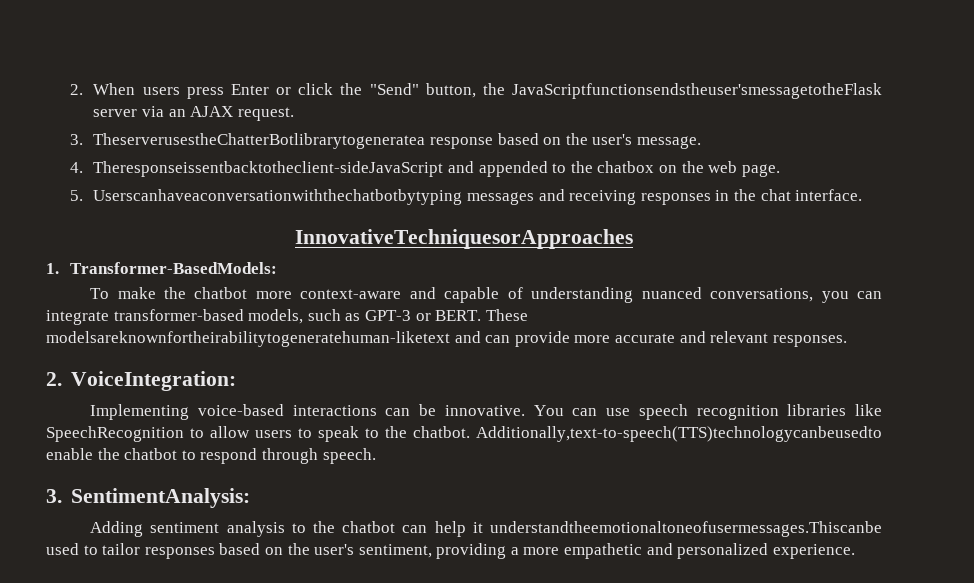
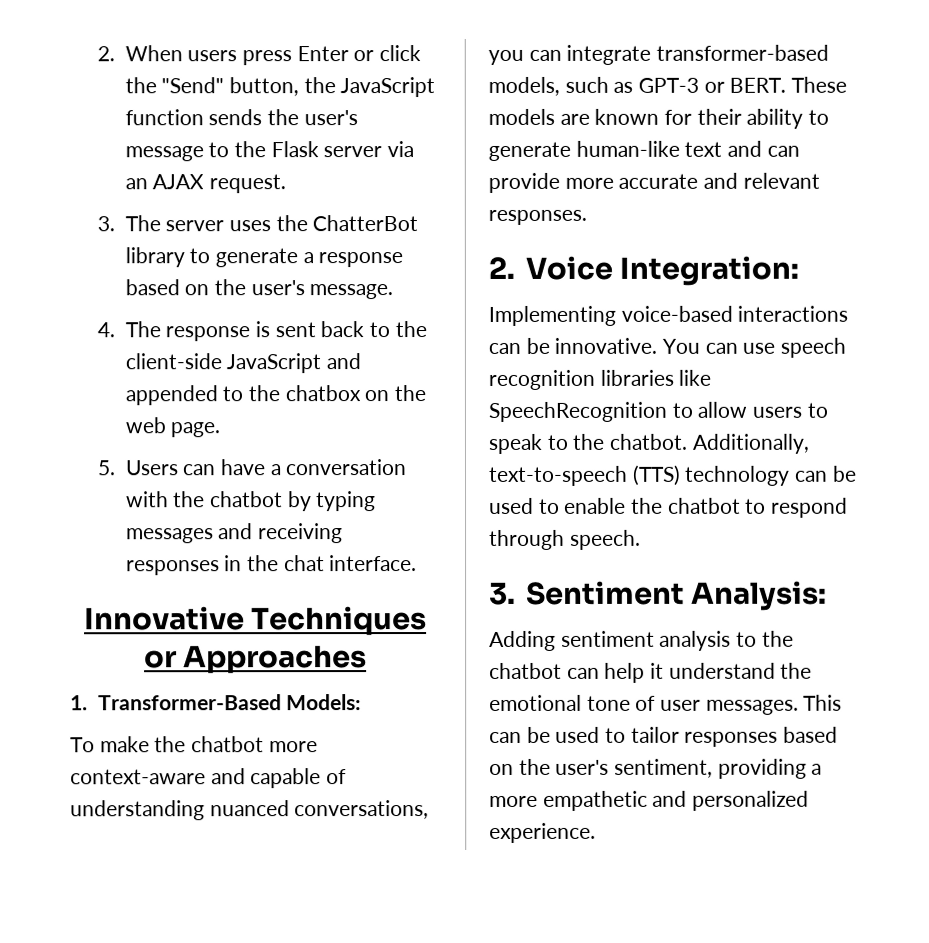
- 2. When users press Enter or click the "Send" button, the JavaScriptfunctionsendstheuser'smessagetotheFlask server via an AJAX request.
+ 2. When users press Enter or click the "Send" button, the JavaScript function sends the user's message to the Flask server via an AJAX request.
- 3. TheserverusestheChatterBotlibrarytogeneratea response based on the user's message.
+ 3. The server uses the ChatterBot library to generate a response based on the user's message.
- 4. Theresponseissentbacktotheclient-sideJavaScript and appended to the chatbox on the web page.
+ 4. The response is sent back to the client-side JavaScript and appended to the chatbox on the web page.
- 5. Userscanhaveaconversationwiththechatbotbytyping messages and receiving responses in the chat interface.
+ 5. Users can have a conversation with the chatbot by typing messages and receiving responses in the chat interface.
- InnovativeTechniquesorApproaches
+ Innovative Techniques or Approaches
- 1. Transformer-BasedModels:
+ 1. Transformer-Based Models:
- These modelsareknownfortheirabilitytogeneratehuman-liketext and can provide more accurate and relevant responses.
+ These models are known for their ability to generate human-like text and can provide more accurate and relevant responses.
- 2. VoiceIntegration:
+ 2. Voice Integration:
- Additionally,text-to-speech(TTS)technologycanbeusedto enable the chatbot to respond through speech.
+ Additionally, text-to-speech (TTS) technology can be used to enable the chatbot to respond through speech.
- 3. SentimentAnalysis:
+ 3. Sentiment Analysis:
- Adding sentiment analysis to the chatbot can help it understandtheemotionaltoneofusermessages.Thiscanbe used to tailor responses based on the user's sentiment, providing a more empathetic and personalized experience.
+ Adding sentiment analysis to the chatbot can help it understand the emotional tone of user messages. This can be used to tailor responses based on the user's sentiment, providing a more empathetic and personalized experience.

